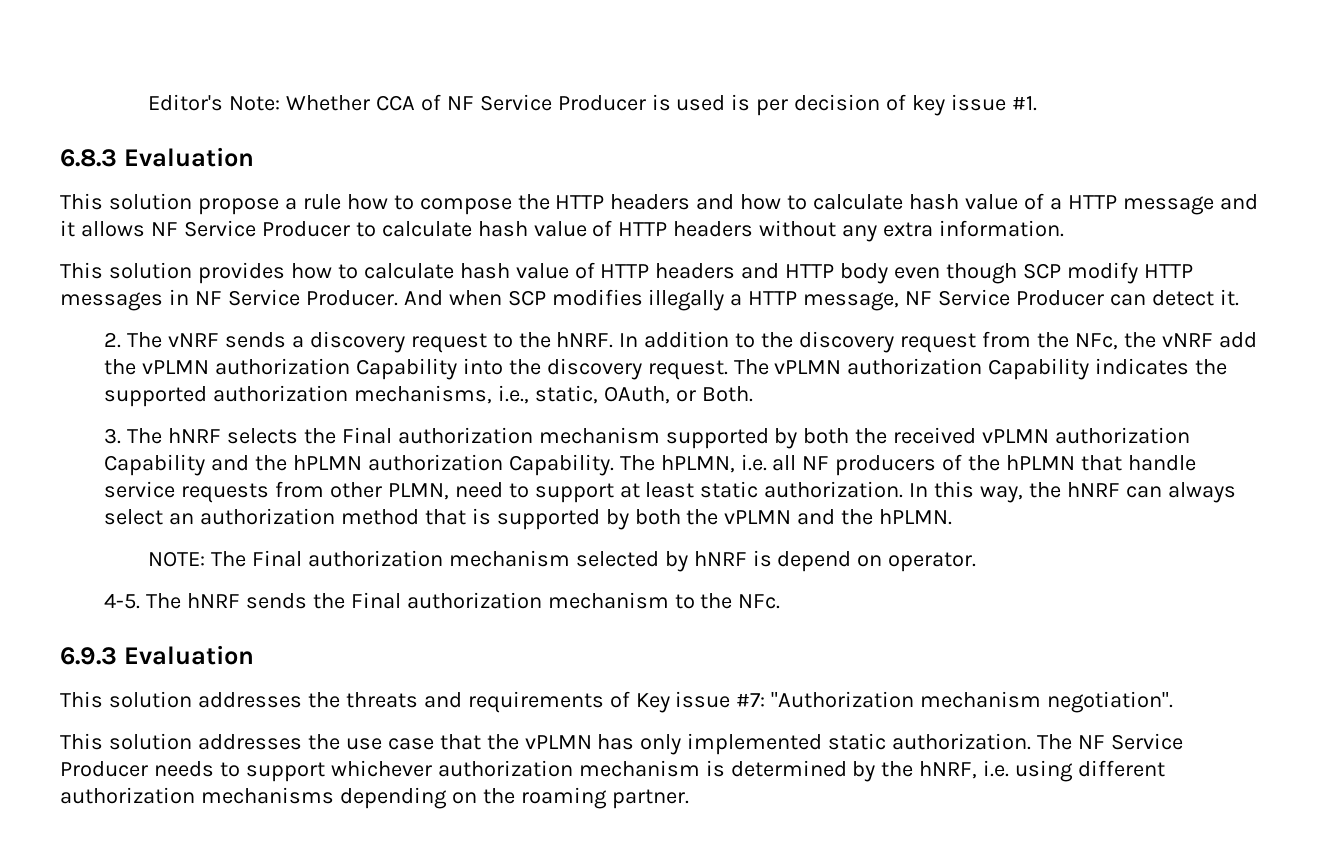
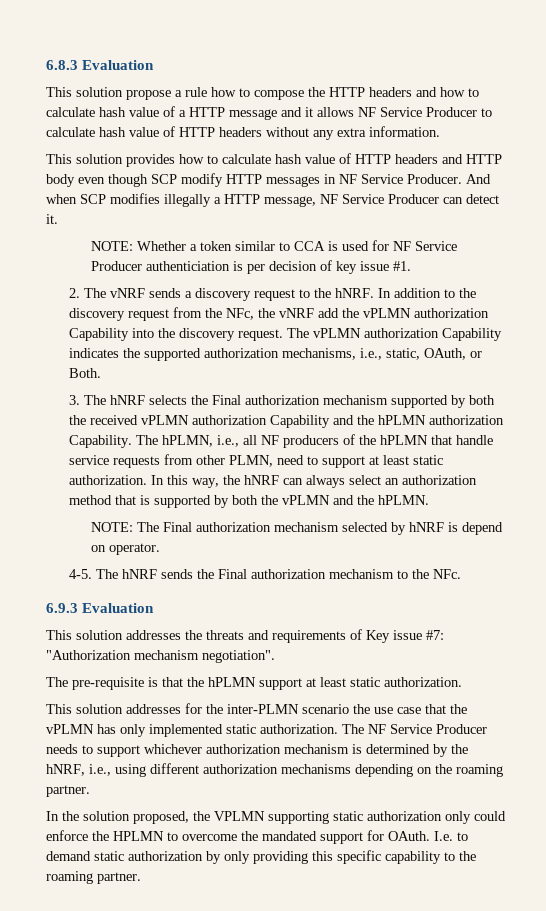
- Editor's Note: Whether CCA of NF Service Producer is used is per decision of key issue #1.
+ NOTE: Whether a token similar to CCA is used for NF Service Producer authenticiation is per decision of key issue #1.
- The hPLMN, i.e. all NF producers of the hPLMN that handle service requests from other PLMN, need to support at least static authorization.
+ The hPLMN, i.e., all NF producers of the hPLMN that handle service requests from other PLMN, need to support at least static authorization.
- This solution addresses the use case that the vPLMN has only implemented static authorization.
+ The pre-requisite is that the hPLMN support at least static authorization.
+ This solution addresses for the inter-PLMN scenario the use case that the vPLMN has only implemented static authorization.
- The NF Service Producer needs to support whichever authorization mechanism is determined by the hNRF, i.e. using different authorization mechanisms depending on the roaming partner.
+ The NF Service Producer needs to support whichever authorization mechanism is determined by the hNRF, i.e., using different authorization mechanisms depending on the roaming partner.
+ In the solution proposed, the VPLMN supporting static authorization only could enforce the HPLMN to overcome the mandated support for OAuth. I.e. to demand static authorization by only providing this specific capability to the roaming partner.

